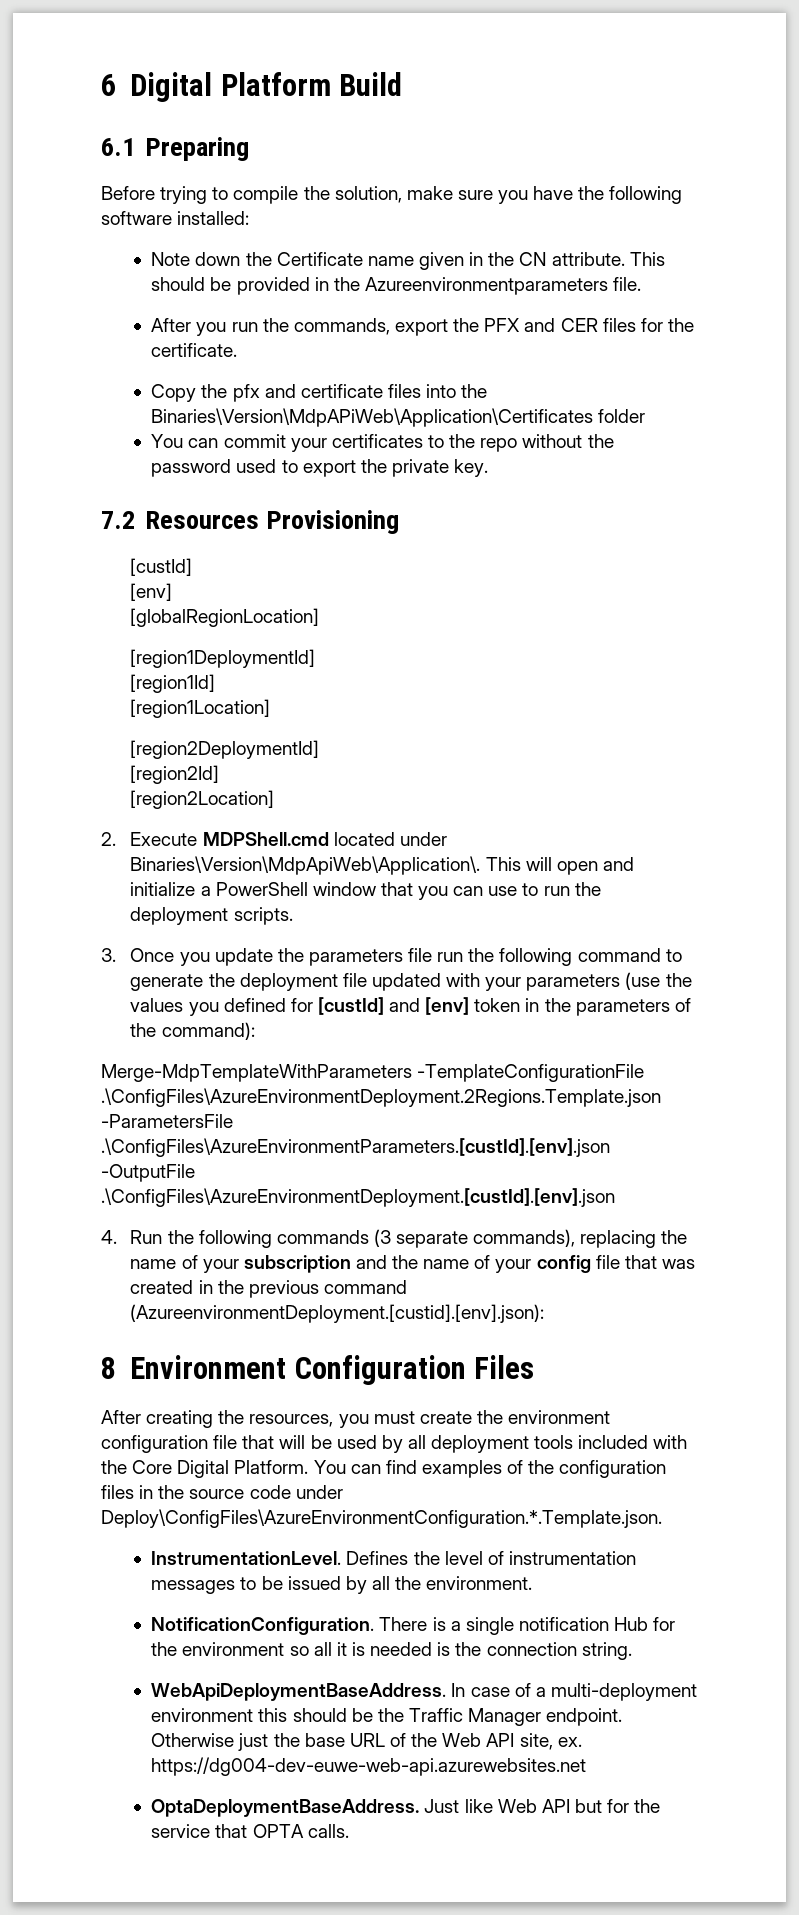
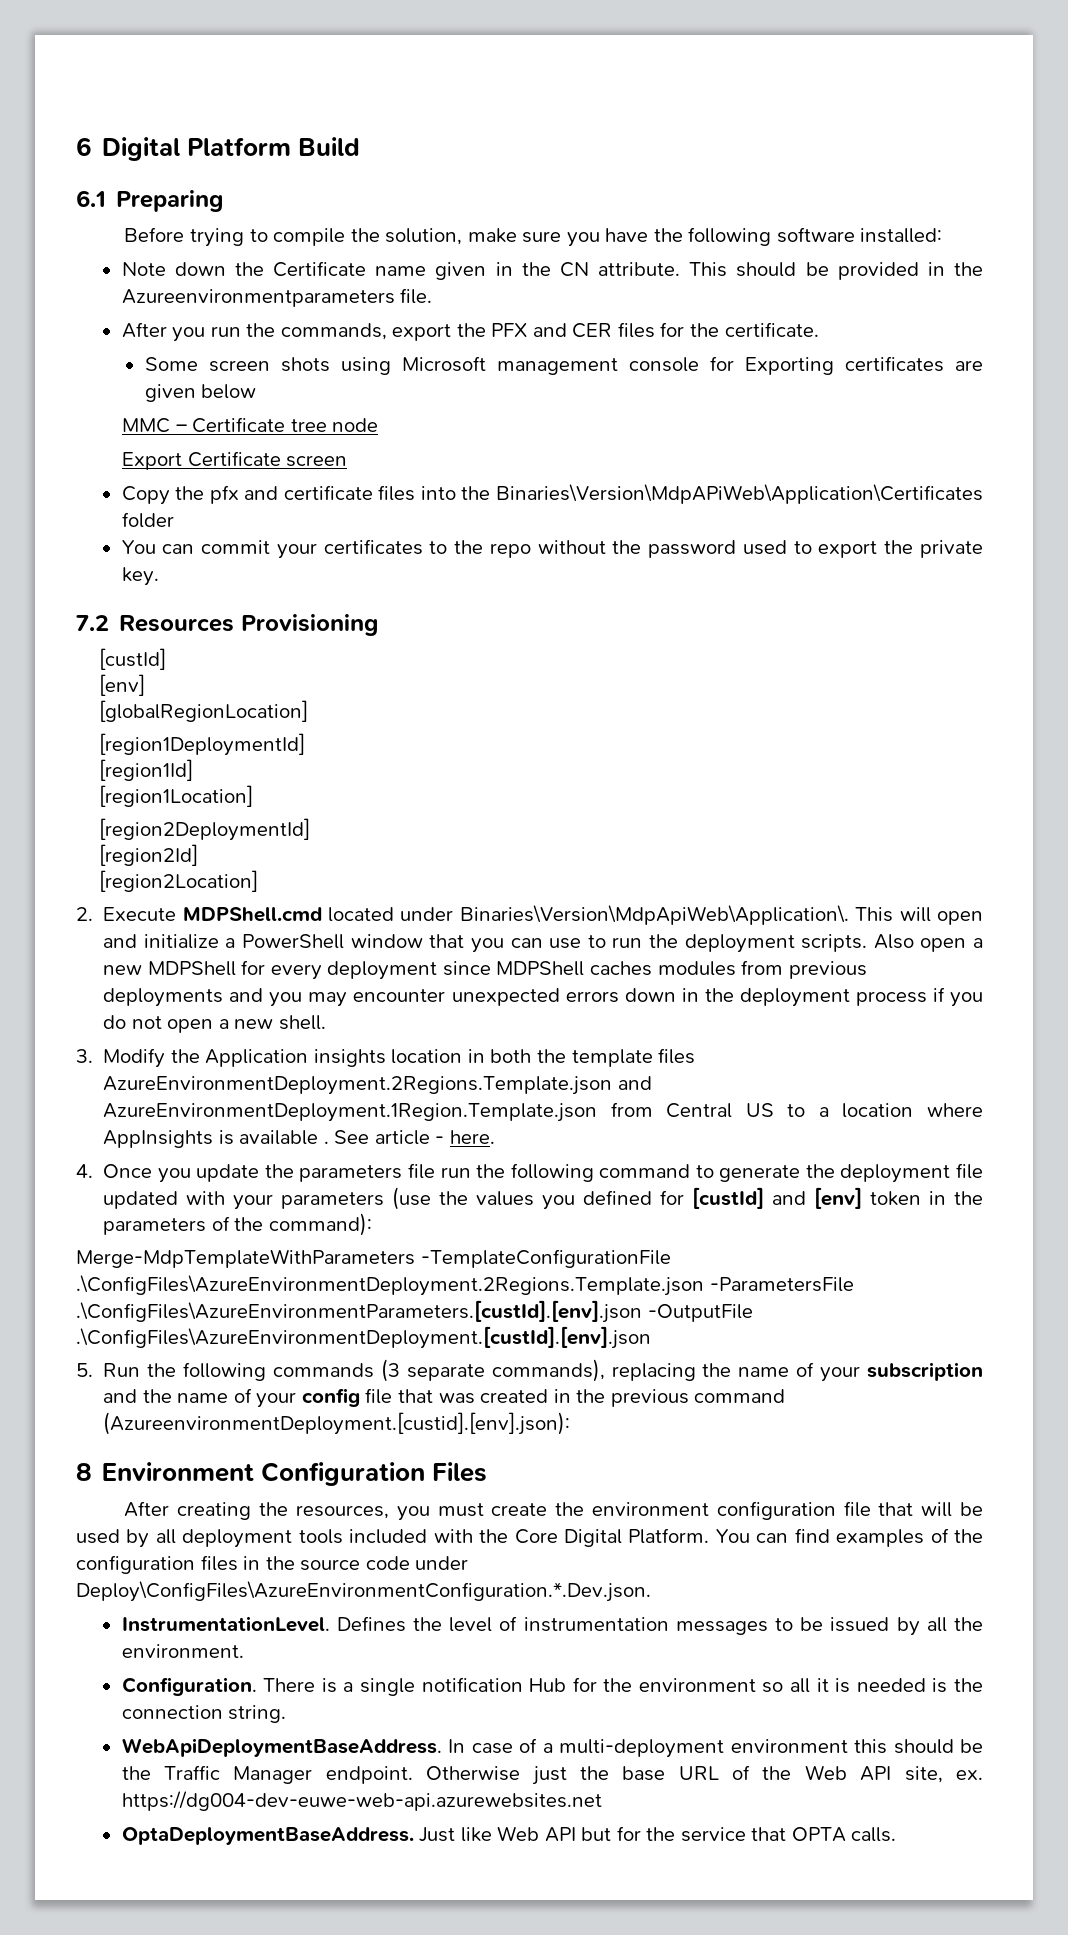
+ Some screen shots using Microsoft management console for Exporting certificates are given below
+ MMC – Certificate tree node
+ Export Certificate screen
- This will open and initialize a PowerShell window that you can use to run the deployment scripts.
- 3. Once you update the parameters file run the following command to generate the deployment file updated with your parameters (use the values you defined for [custId] and [env] token in the parameters of the command):
+ This will open and initialize a PowerShell window that you can use to run the deployment scripts. Also open a new MDPShell for every deployment since MDPShell caches modules from previous deployments and you may encounter unexpected errors down in the deployment process if you do not open a new shell.
+ 3. Modify the Application insights location in both the template files AzureEnvironmentDeployment.2Regions.Template.json and AzureEnvironmentDeployment.1Region.Template.json from Central US to a location where AppInsights is available . See article - here.
+ 4. Once you update the parameters file run the following command to generate the deployment file updated with your parameters (use the values you defined for [custId] and [env] token in the parameters of the command):
- 4. Run the following commands (3 separate commands), replacing the name of your subscription and the name of your config file that was created in the previous command (AzureenvironmentDeployment.[custid].[env].json):
+ 5. Run the following commands (3 separate commands), replacing the name of your subscription and the name of your config file that was created in the previous command (AzureenvironmentDeployment.[custid].[env].json):
- You can find examples of the configuration files in the source code under Deploy\ConfigFiles\AzureEnvironmentConfiguration.*.Template.json.
+ You can find examples of the configuration files in the source code under Deploy\ConfigFiles\AzureEnvironmentConfiguration.*.Dev.json.
- NotificationConfiguration.
+ Configuration.

